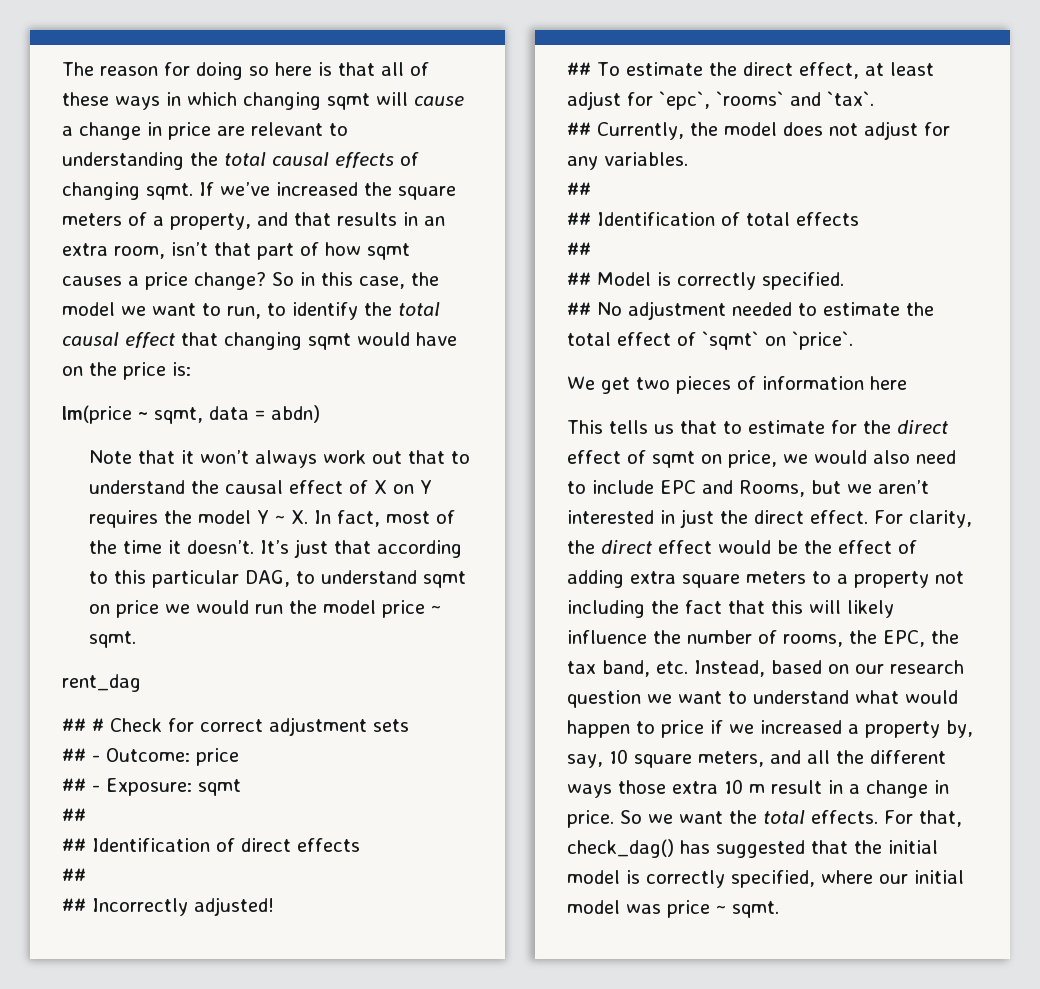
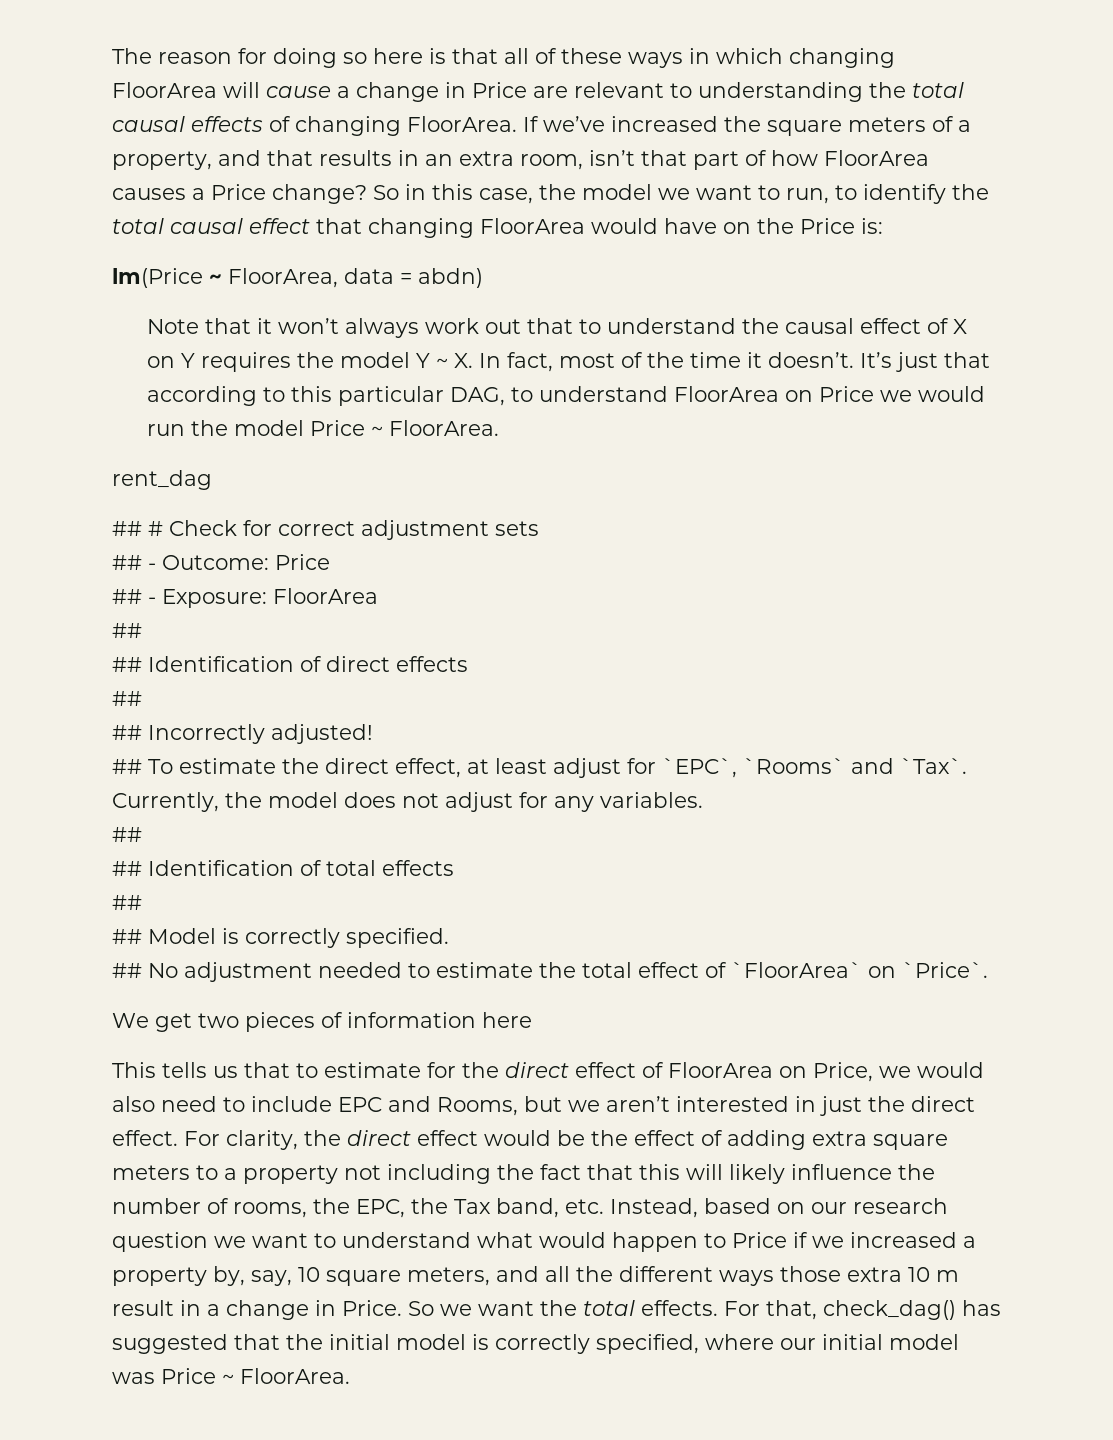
- The reason for doing so here is that all of these ways in which changing sqmt will cause a change in price are relevant to understanding the total causal effects of changing sqmt.
+ The reason for doing so here is that all of these ways in which changing FloorArea will cause a change in Price are relevant to understanding the total causal effects of changing FloorArea.
- If we’ve increased the square meters of a property, and that results in an extra room, isn’t that part of how sqmt causes a price change?
+ If we’ve increased the square meters of a property, and that results in an extra room, isn’t that part of how FloorArea causes a Price change?
- So in this case, the model we want to run, to identify the total causal effect that changing sqmt would have on the price is:
+ So in this case, the model we want to run, to identify the total causal effect that changing FloorArea would have on the Price is:
- lm(price ~ sqmt, data = abdn)
+ lm(Price ~ FloorArea, data = abdn)
- It’s just that according to this particular DAG, to understand sqmt on price we would run the model price ~ sqmt.
+ It’s just that according to this particular DAG, to understand FloorArea on Price we would run the model Price ~ FloorArea.
- ## - Outcome: price
+ ## - Outcome: Price
- ## - Exposure: sqmt
+ ## - Exposure: FloorArea
- ## To estimate the direct effect, at least adjust for `epc`, `rooms` and `tax`.
- ## Currently, the model does not adjust for any variables.
+ ## To estimate the direct effect, at least adjust for `EPC`, `Rooms` and `Tax`. Currently, the model does not adjust for any variables.
- ## No adjustment needed to estimate the total effect of `sqmt` on `price`.
+ ## No adjustment needed to estimate the total effect of `FloorArea` on `Price`.
- This tells us that to estimate for the direct effect of sqmt on price, we would also need to include EPC and Rooms, but we aren’t interested in just the direct effect.
+ This tells us that to estimate for the direct effect of FloorArea on Price, we would also need to include EPC and Rooms, but we aren’t interested in just the direct effect.
- For clarity, the direct effect would be the effect of adding extra square meters to a property not including the fact that this will likely influence the number of rooms, the EPC, the tax band, etc. Instead, based on our research question we want to understand what would happen to price if we increased a property by, say, 10 square meters, and all the different ways those extra 10 m result in a change in price.
+ For clarity, the direct effect would be the effect of adding extra square meters to a property not including the fact that this will likely influence the number of rooms, the EPC, the Tax band, etc. Instead, based on our research question we want to understand what would happen to Price if we increased a property by, say, 10 square meters, and all the different ways those extra 10 m result in a change in Price.
- For that, check_dag() has suggested that the initial model is correctly specified, where our initial model was price ~ sqmt.
+ For that, check_dag() has suggested that the initial model is correctly specified, where our initial model was Price ~ FloorArea.

